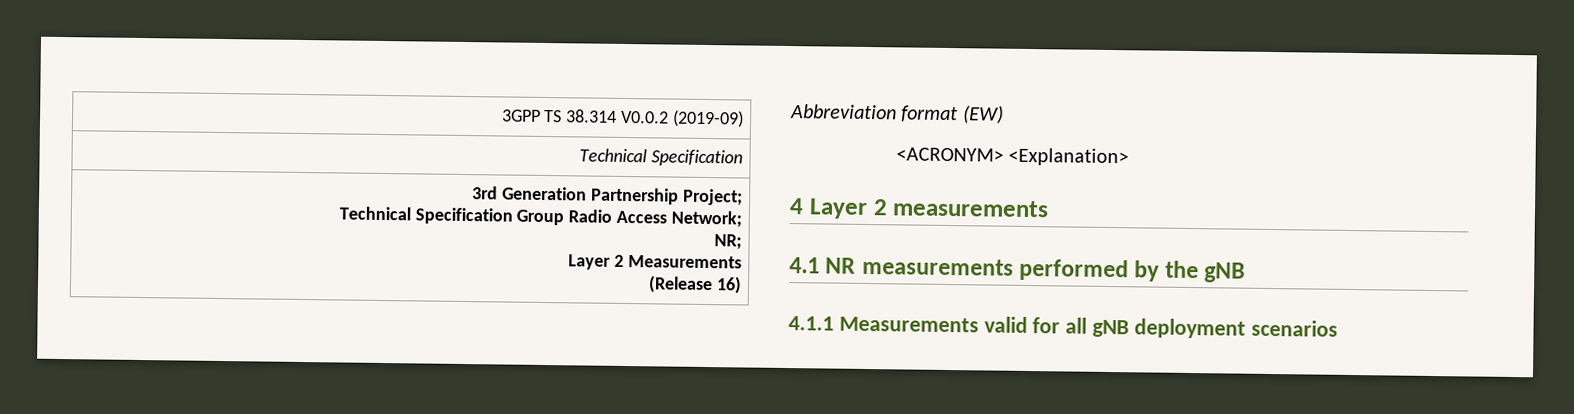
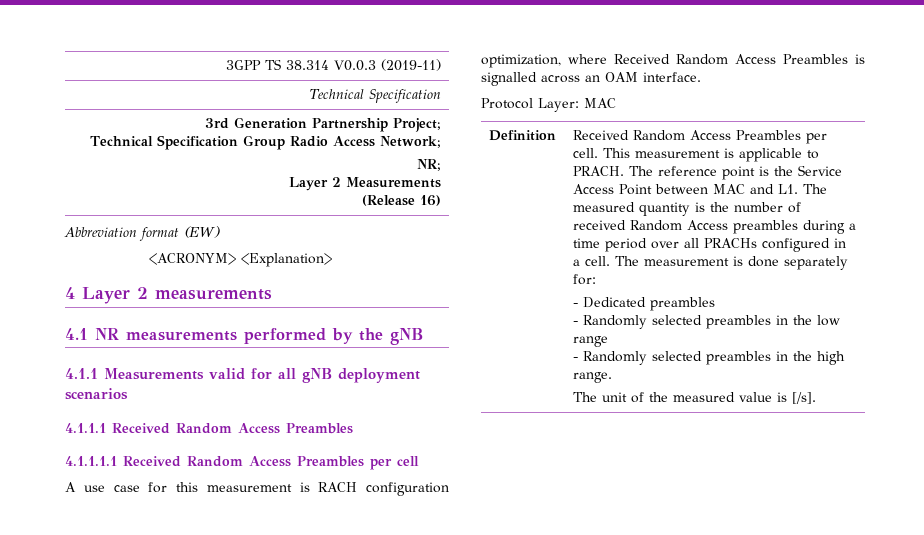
- 3GPP TS 38.314 V0.0.2 (2019-09)
+ 3GPP TS 38.314 V0.0.3 (2019-11)
+ 4.1.1.1 Received Random Access Preambles
+ 4.1.1.1.1 Received Random Access Preambles per cell
+ A use case for this measurement is RACH configuration optimization, where Received Random Access Preambles is signalled across an OAM interface.
+ Protocol Layer: MAC
+ Definition | Received Random Access Preambles per cell. This measurement is applicable to PRACH. The reference point is the Service Access Point between MAC and L1. The measured quantity is the number of received Random Access preambles during a time period over all PRACHs configured in a cell. The measurement is done separately for:
+ - Dedicated preambles
+ - Randomly selected preambles in the low range
+ - Randomly selected preambles in the high range.
+ The unit of the measured value is [/s].

